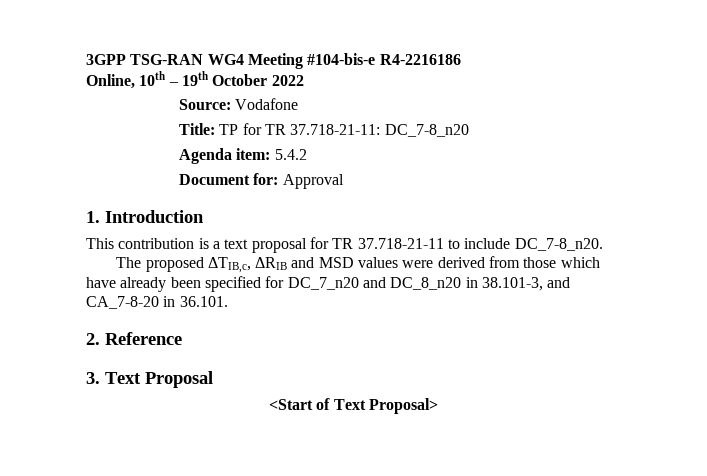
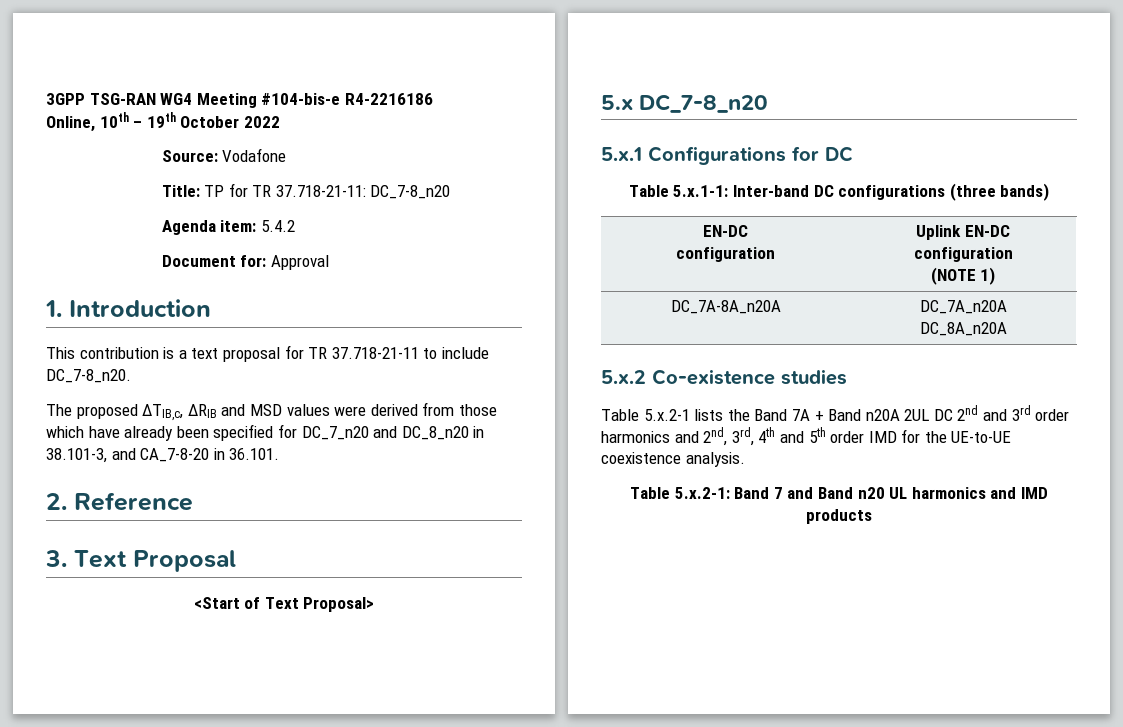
+ 5.x DC_7-8_n20
+ 5.x.1 Configurations for DC
+ Table 5.x.1-1: Inter-band DC configurations (three bands)
+ EN-DC
+ configuration | Uplink EN-DC
+ configuration
+ (NOTE 1)
+ DC_7A-8A_n20A | DC_7A_n20A
+ DC_8A_n20A
+ 5.x.2 Co-existence studies
+ Table 5.x.2-1 lists the Band 7A + Band n20A 2UL DC 2nd and 3rd order harmonics and 2nd, 3rd, 4th and 5th order IMD for the UE-to-UE coexistence analysis.
+ Table 5.x.2-1: Band 7 and Band n20 UL harmonics and IMD products

